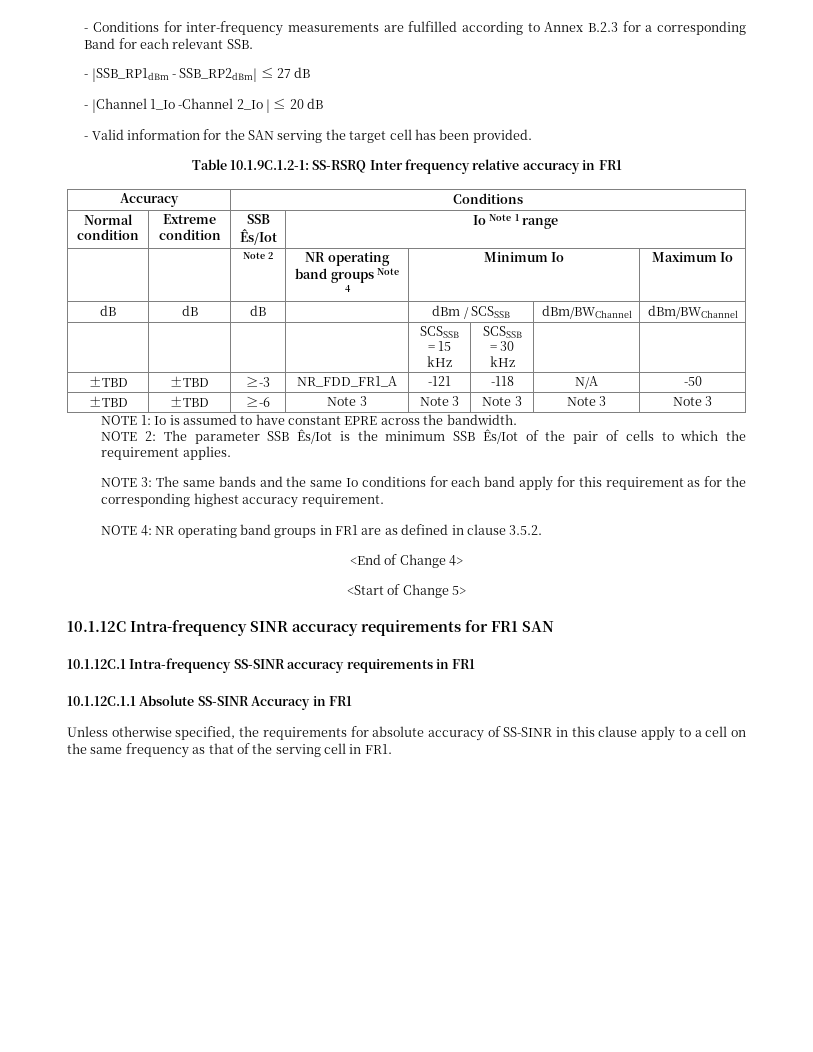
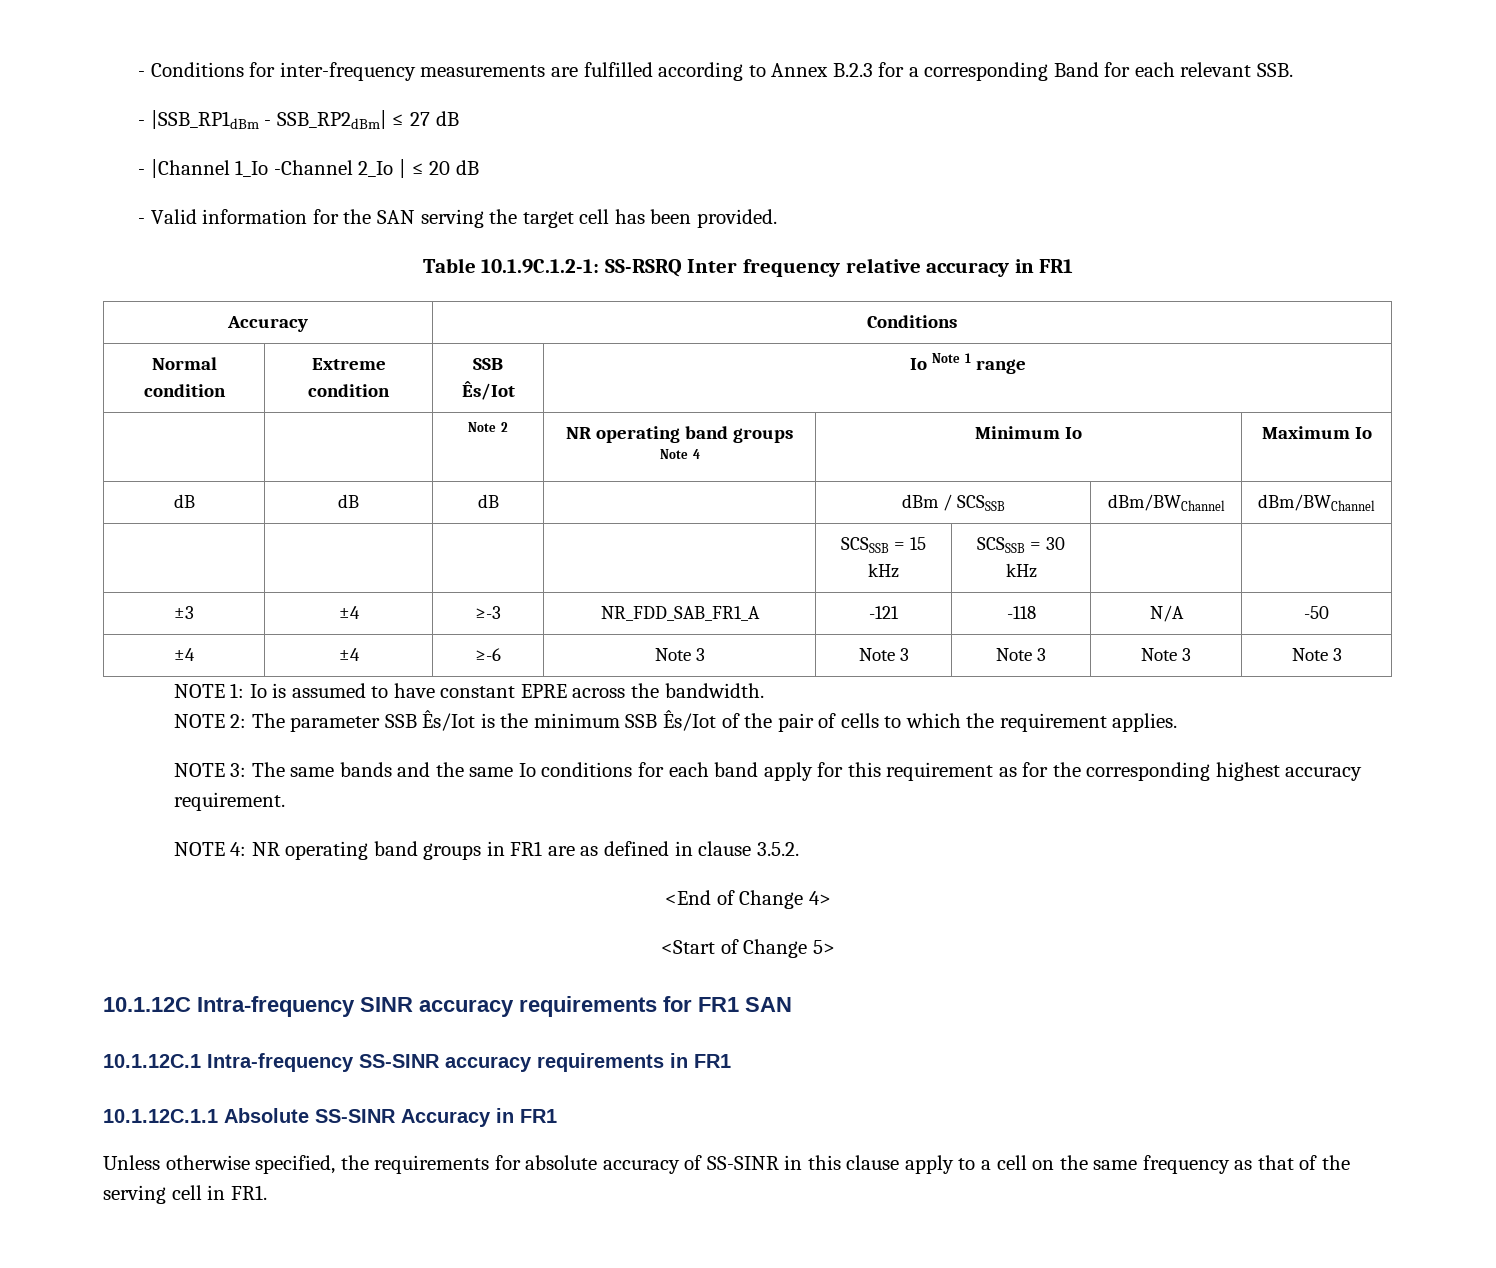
- ±TBD | ±TBD | ≥-3 | NR_FDD_FR1_A | -121 | -118 | N/A | -50
+ ±3 | ±4 | ≥-3 | NR_FDD_SAB_FR1_A | -121 | -118 | N/A | -50
- ±TBD | ±TBD | ≥-6 | Note 3 | Note 3 | Note 3 | Note 3 | Note 3
+ ±4 | ±4 | ≥-6 | Note 3 | Note 3 | Note 3 | Note 3 | Note 3

